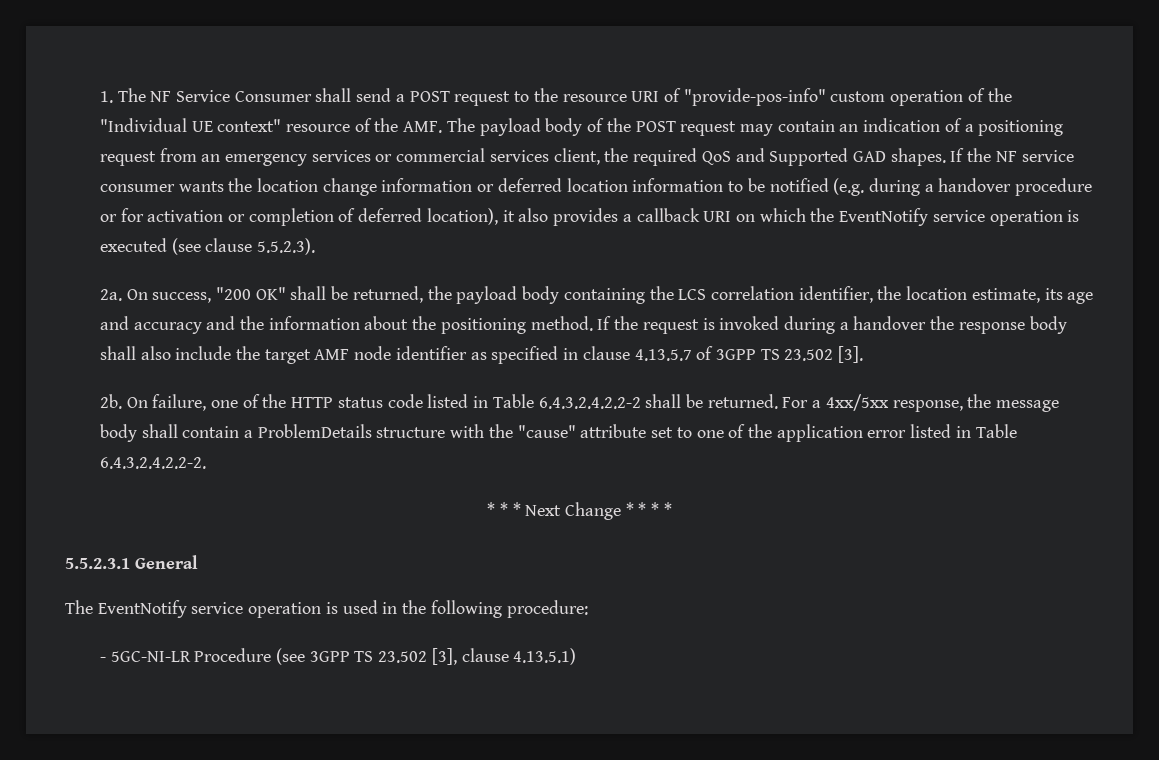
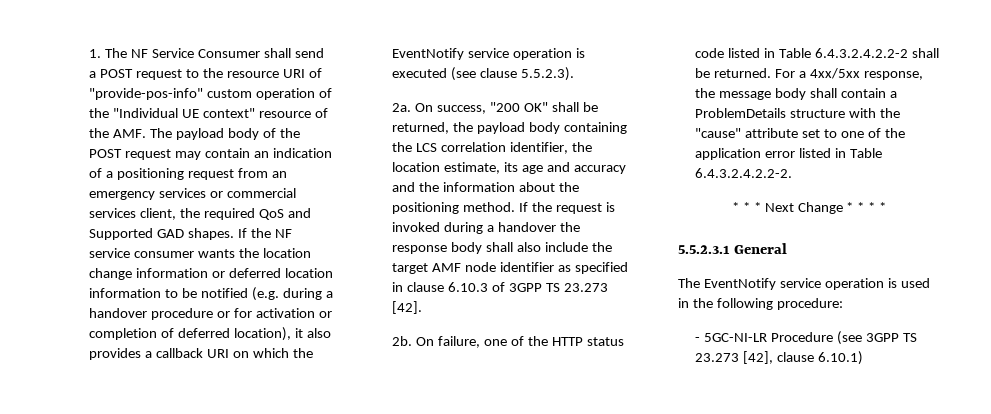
- If the request is invoked during a handover the response body shall also include the target AMF node identifier as specified in clause 4.13.5.7 of 3GPP TS 23.502 [3].
+ If the request is invoked during a handover the response body shall also include the target AMF node identifier as specified in clause 6.10.3 of 3GPP TS 23.273 [42].
- - 5GC-NI-LR Procedure (see 3GPP TS 23.502 [3], clause 4.13.5.1)
+ - 5GC-NI-LR Procedure (see 3GPP TS 23.273 [42], clause 6.10.1)

